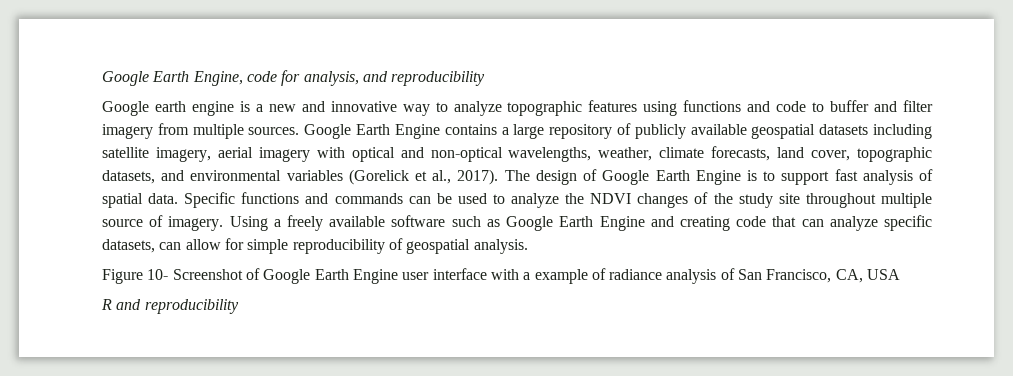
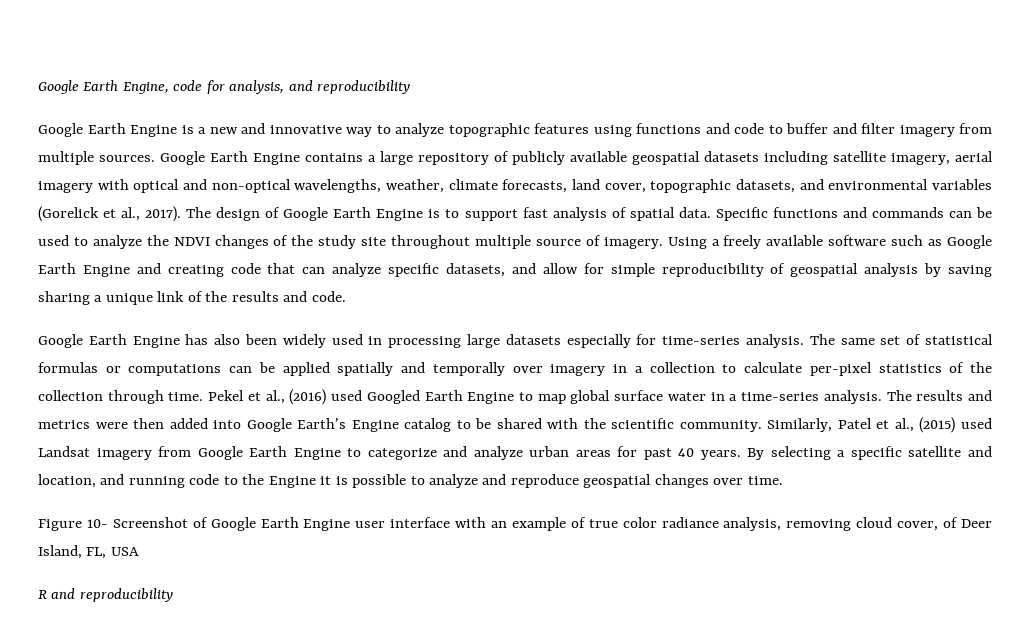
- Google earth engine is a new and innovative way to analyze topographic features using functions and code to buffer and filter imagery from multiple sources.
+ Google Earth Engine is a new and innovative way to analyze topographic features using functions and code to buffer and filter imagery from multiple sources.
- Using a freely available software such as Google Earth Engine and creating code that can analyze specific datasets, can allow for simple reproducibility of geospatial analysis.
+ Using a freely available software such as Google Earth Engine and creating code that can analyze specific datasets, and allow for simple reproducibility of geospatial analysis by saving sharing a unique link of the results and code.
+ Google Earth Engine has also been widely used in processing large datasets especially for time-series analysis. The same set of statistical formulas or computations can be applied spatially and temporally over imagery in a collection to calculate per-pixel statistics of the collection through time. Pekel et al., (2016) used Googled Earth Engine to map global surface water in a time-series analysis. The results and metrics were then added into Google Earth’s Engine catalog to be shared with the scientific community. Similarly, Patel et al., (2015) used Landsat imagery from Google Earth Engine to categorize and analyze urban areas for past 40 years. By selecting a specific satellite and location, and running code to the Engine it is possible to analyze and reproduce geospatial changes over time.
- Figure 10- Screenshot of Google Earth Engine user interface with a example of radiance analysis of San Francisco, CA, USA
+ Figure 10- Screenshot of Google Earth Engine user interface with an example of true color radiance analysis, removing cloud cover, of Deer Island, FL, USA

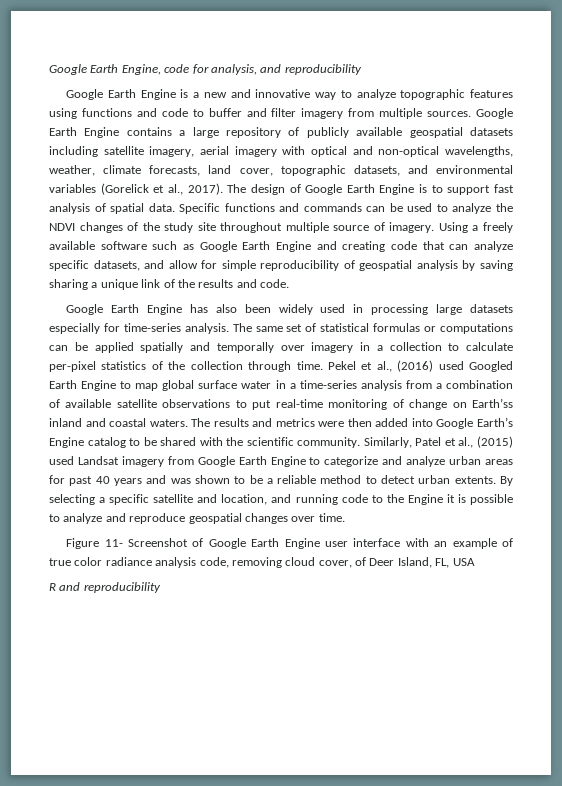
- Pekel et al., (2016) used Googled Earth Engine to map global surface water in a time-series analysis.
+ Pekel et al., (2016) used Googled Earth Engine to map global surface water in a time-series analysis from a combination of available satellite observations to put real-time monitoring of change on Earth’ss inland and coastal waters.
- Similarly, Patel et al., (2015) used Landsat imagery from Google Earth Engine to categorize and analyze urban areas for past 40 years.
+ Similarly, Patel et al., (2015) used Landsat imagery from Google Earth Engine to categorize and analyze urban areas for past 40 years and was shown to be a reliable method to detect urban extents.
- Figure 10- Screenshot of Google Earth Engine user interface with an example of true color radiance analysis, removing cloud cover, of Deer Island, FL, USA
+ Figure 11- Screenshot of Google Earth Engine user interface with an example of true color radiance analysis code, removing cloud cover, of Deer Island, FL, USA

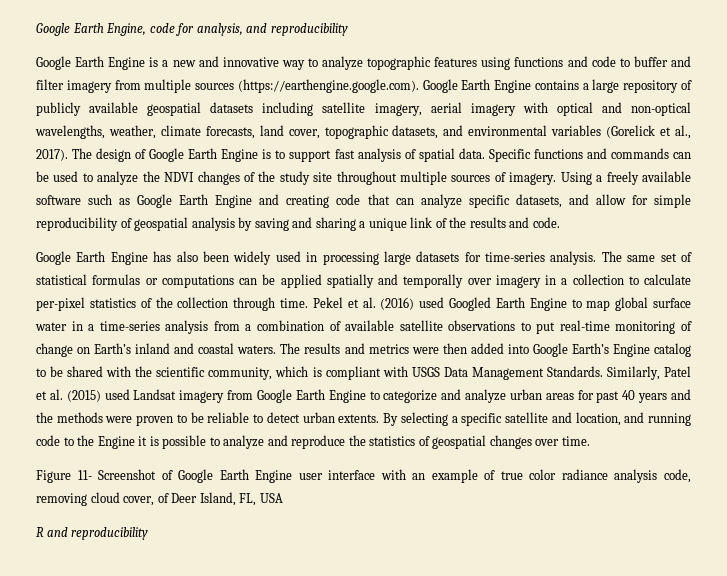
- Google Earth Engine is a new and innovative way to analyze topographic features using functions and code to buffer and filter imagery from multiple sources. Google Earth Engine contains a large repository of publicly available geospatial datasets including satellite imagery, aerial imagery with optical and non-optical wavelengths, weather, climate forecasts, land cover, topographic datasets, and environmental variables (Gorelick et al., 2017).
+ Google Earth Engine is a new and innovative way to analyze topographic features using functions and code to buffer and filter imagery from multiple sources (https://earthengine.google.com). Google Earth Engine contains a large repository of publicly available geospatial datasets including satellite imagery, aerial imagery with optical and non-optical wavelengths, weather, climate forecasts, land cover, topographic datasets, and environmental variables (Gorelick et al., 2017).
- Specific functions and commands can be used to analyze the NDVI changes of the study site throughout multiple source of imagery.
+ Specific functions and commands can be used to analyze the NDVI changes of the study site throughout multiple sources of imagery.
- Using a freely available software such as Google Earth Engine and creating code that can analyze specific datasets, and allow for simple reproducibility of geospatial analysis by saving sharing a unique link of the results and code.
+ Using a freely available software such as Google Earth Engine and creating code that can analyze specific datasets, and allow for simple reproducibility of geospatial analysis by saving and sharing a unique link of the results and code.
- Google Earth Engine has also been widely used in processing large datasets especially for time-series analysis.
+ Google Earth Engine has also been widely used in processing large datasets for time-series analysis.
- Pekel et al., (2016) used Googled Earth Engine to map global surface water in a time-series analysis from a combination of available satellite observations to put real-time monitoring of change on Earth’ss inland and coastal waters.
+ Pekel et al. (2016) used Googled Earth Engine to map global surface water in a time-series analysis from a combination of available satellite observations to put real-time monitoring of change on Earth’s inland and coastal waters.
- The results and metrics were then added into Google Earth’s Engine catalog to be shared with the scientific community.
+ The results and metrics were then added into Google Earth’s Engine catalog to be shared with the scientific community, which is compliant with USGS Data Management Standards.
- Similarly, Patel et al., (2015) used Landsat imagery from Google Earth Engine to categorize and analyze urban areas for past 40 years and was shown to be a reliable method to detect urban extents.
+ Similarly, Patel et al. (2015) used Landsat imagery from Google Earth Engine to categorize and analyze urban areas for past 40 years and the methods were proven to be reliable to detect urban extents.
- By selecting a specific satellite and location, and running code to the Engine it is possible to analyze and reproduce geospatial changes over time.
+ By selecting a specific satellite and location, and running code to the Engine it is possible to analyze and reproduce the statistics of geospatial changes over time.

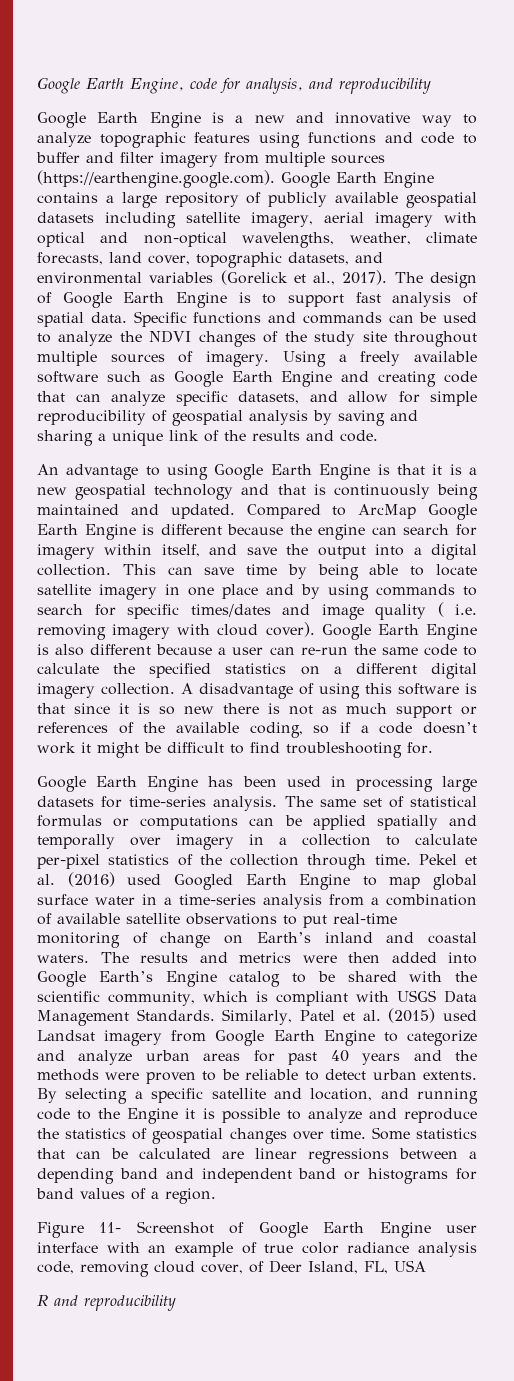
+ An advantage to using Google Earth Engine is that it is a new geospatial technology and that is continuously being maintained and updated. Compared to ArcMap Google Earth Engine is different because the engine can search for imagery within itself, and save the output into a digital collection. This can save time by being able to locate satellite imagery in one place and by using commands to search for specific times/dates and image quality ( i.e. removing imagery with cloud cover). Google Earth Engine is also different because a user can re-run the same code to calculate the specified statistics on a different digital imagery collection. A disadvantage of using this software is that since it is so new there is not as much support or references of the available coding, so if a code doesn’t work it might be difficult to find troubleshooting for.
- Google Earth Engine has also been widely used in processing large datasets for time-series analysis.
+ Google Earth Engine has been used in processing large datasets for time-series analysis.
+ Some statistics that can be calculated are linear regressions between a depending band and independent band or histograms for band values of a region.

